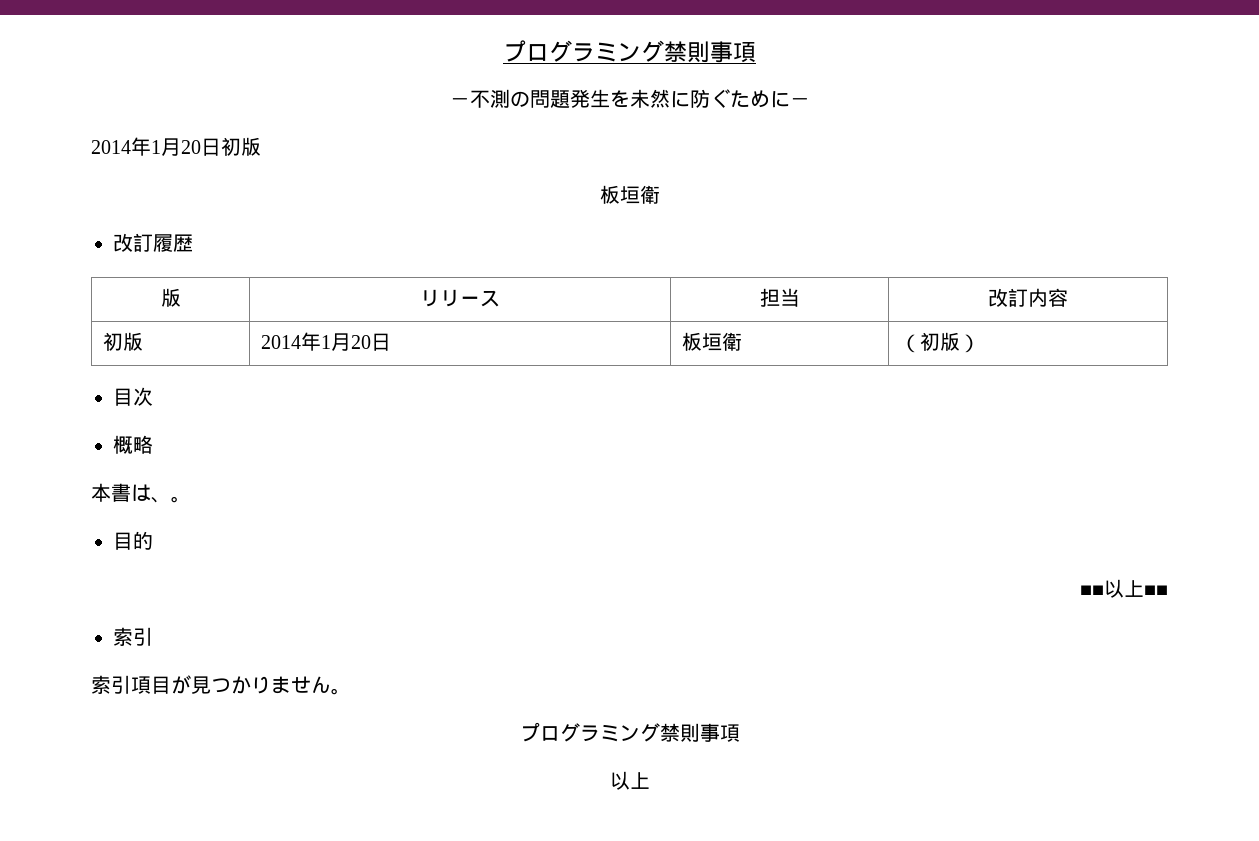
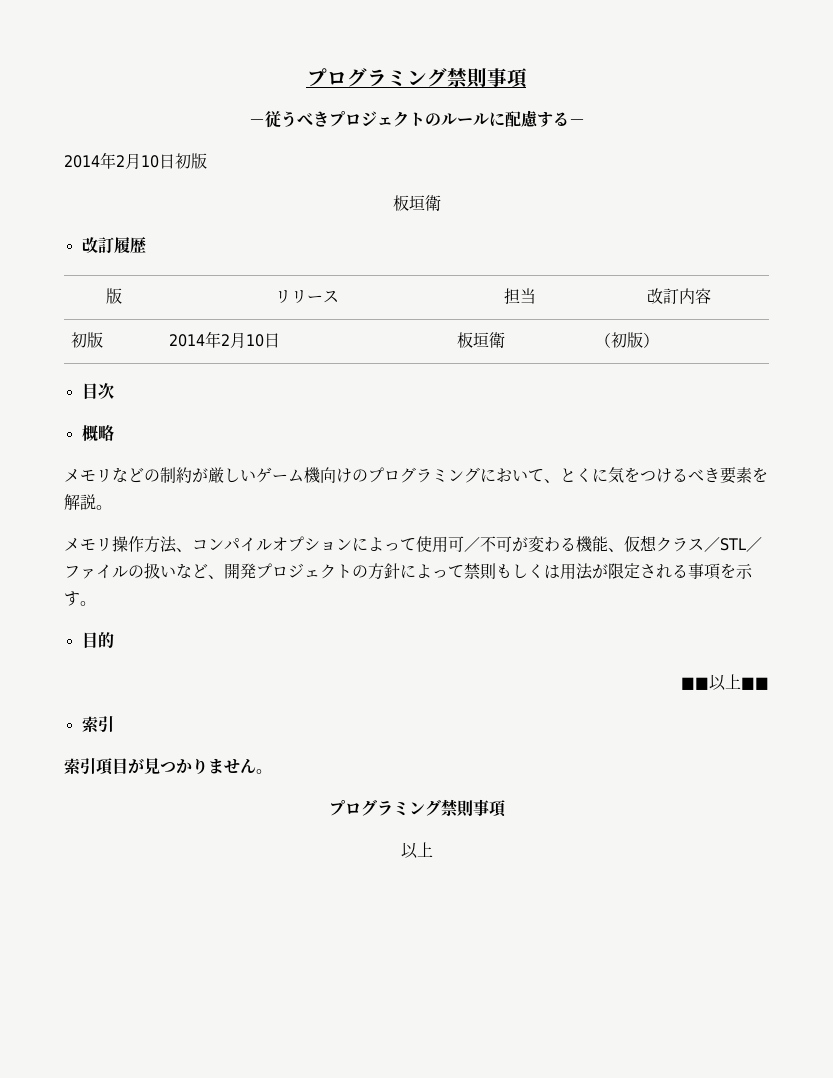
- －不測の問題発生を未然に防ぐために－
+ －従うべきプロジェクトのルールに配慮する－
- 2014年1月20日初版
+ 2014年2月10日初版
- 初版 | 2014年1月20日 | 板垣衛 | （初版）
+ 初版 | 2014年2月10日 | 板垣衛 | （初版）
- 本書は、。
+ メモリなどの制約が厳しいゲーム機向けのプログラミングにおいて、とくに気をつけるべき要素を解説。
+ メモリ操作方法、コンパイルオプションによって使用可／不可が変わる機能、仮想クラス／STL／ファイルの扱いなど、開発プロジェクトの方針によって禁則もしくは用法が限定される事項を示す。

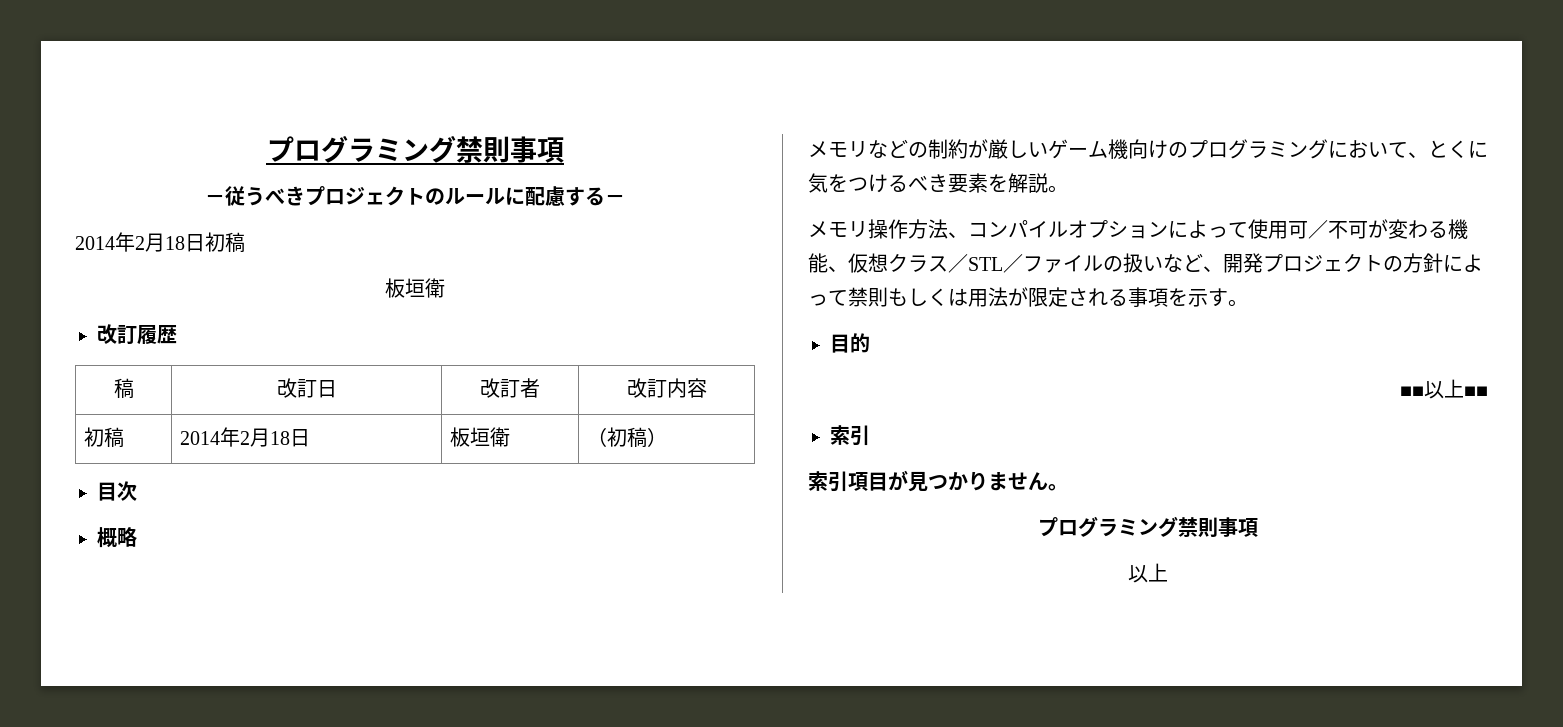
- 2014年2月10日初版
+ 2014年2月18日初稿
- 版 | リリース | 担当 | 改訂内容
+ 稿 | 改訂日 | 改訂者 | 改訂内容
- 初版 | 2014年2月10日 | 板垣衛 | （初版）
+ 初稿 | 2014年2月18日 | 板垣衛 | （初稿）

